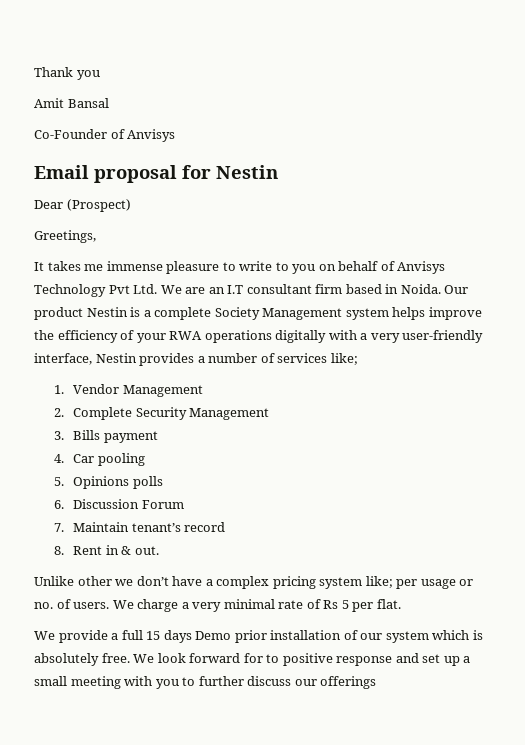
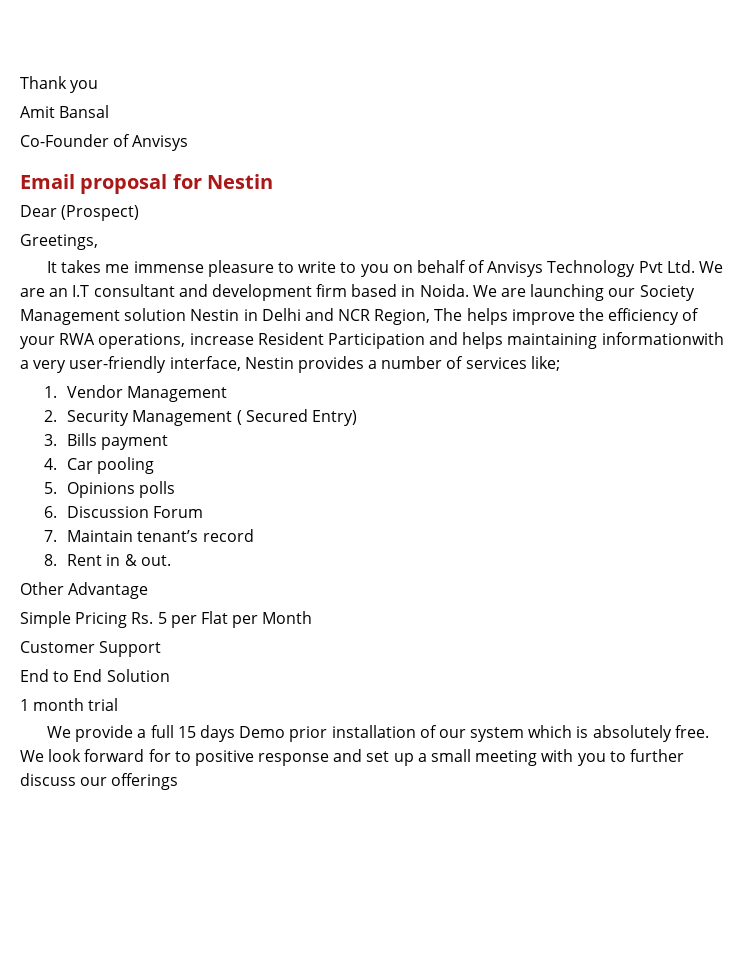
- It takes me immense pleasure to write to you on behalf of Anvisys Technology Pvt Ltd. We are an I.T consultant firm based in Noida.
+ It takes me immense pleasure to write to you on behalf of Anvisys Technology Pvt Ltd. We are an I.T consultant and development firm based in Noida.
- Our product Nestin is a complete Society Management system helps improve the efficiency of your RWA operations digitally with a very user-friendly interface, Nestin provides a number of services like;
+ We are launching our Society Management solution Nestin in Delhi and NCR Region, The helps improve the efficiency of your RWA operations, increase Resident Participation and helps maintaining informationwith a very user-friendly interface, Nestin provides a number of services like;
- 2. Complete Security Management
+ 2. Security Management ( Secured Entry)
- Unlike other we don’t have a complex pricing system like; per usage or no. of users. We charge a very minimal rate of Rs 5 per flat.
+ Other Advantage
+ Simple Pricing Rs. 5 per Flat per Month
+ Customer Support
+ End to End Solution
+ 1 month trial

